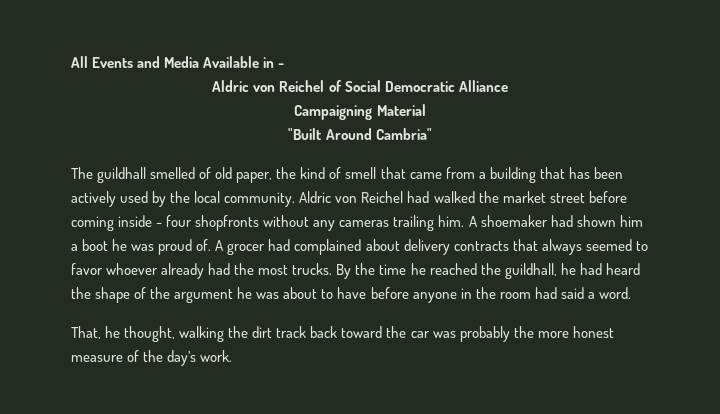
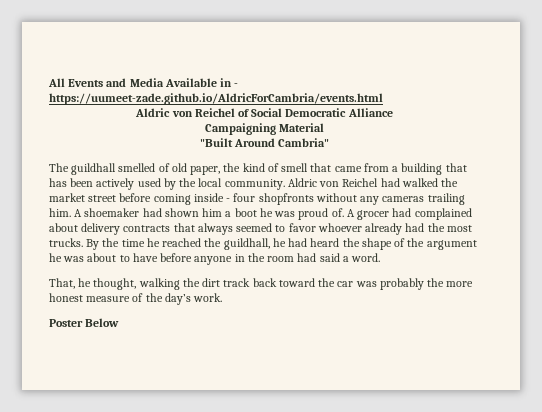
- All Events and Media Available in -
+ All Events and Media Available in - https://uumeet-zade.github.io/AldricForCambria/events.html
+ Poster Below

